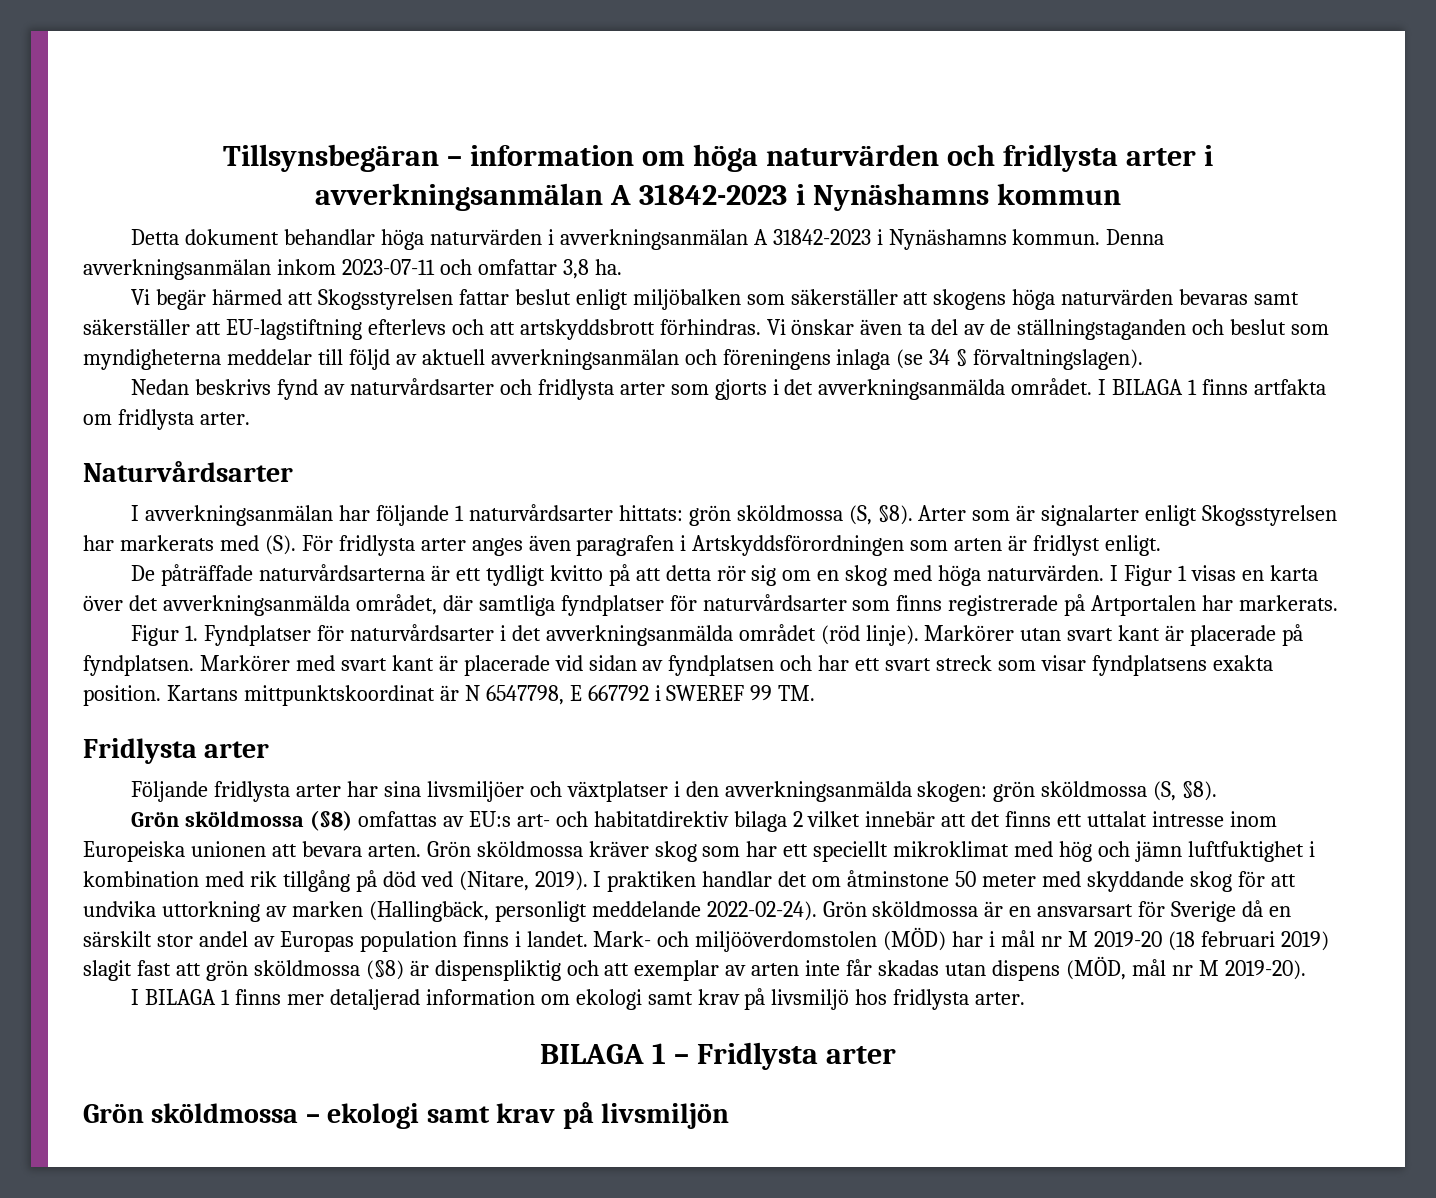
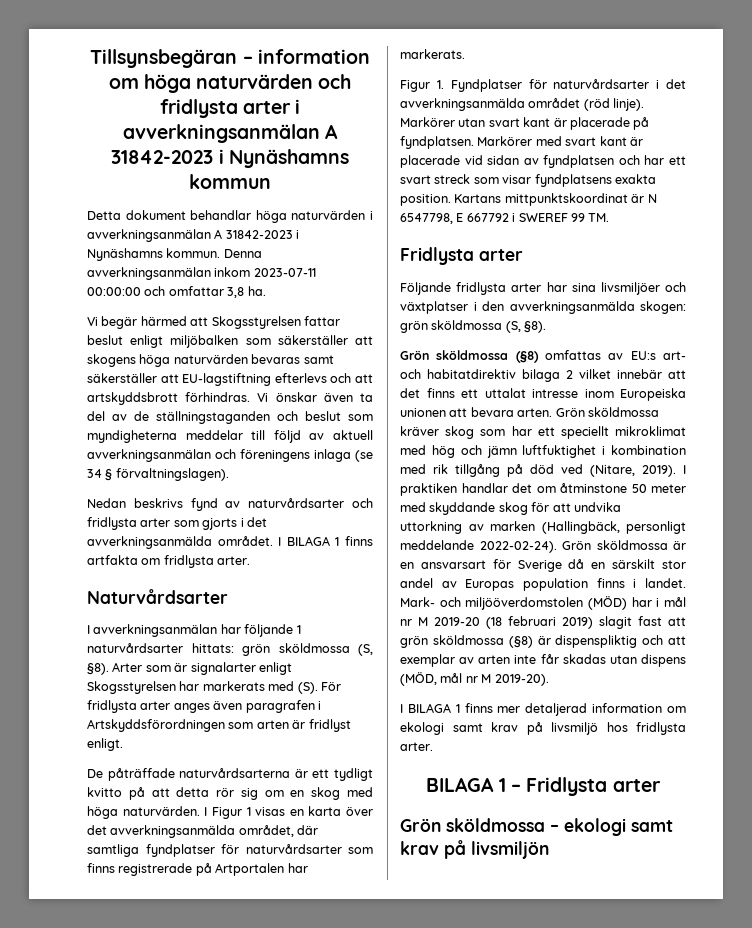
- Denna avverkningsanmälan inkom 2023-07-11 och omfattar 3,8 ha.
+ Denna avverkningsanmälan inkom 2023-07-11 00:00:00 och omfattar 3,8 ha.

